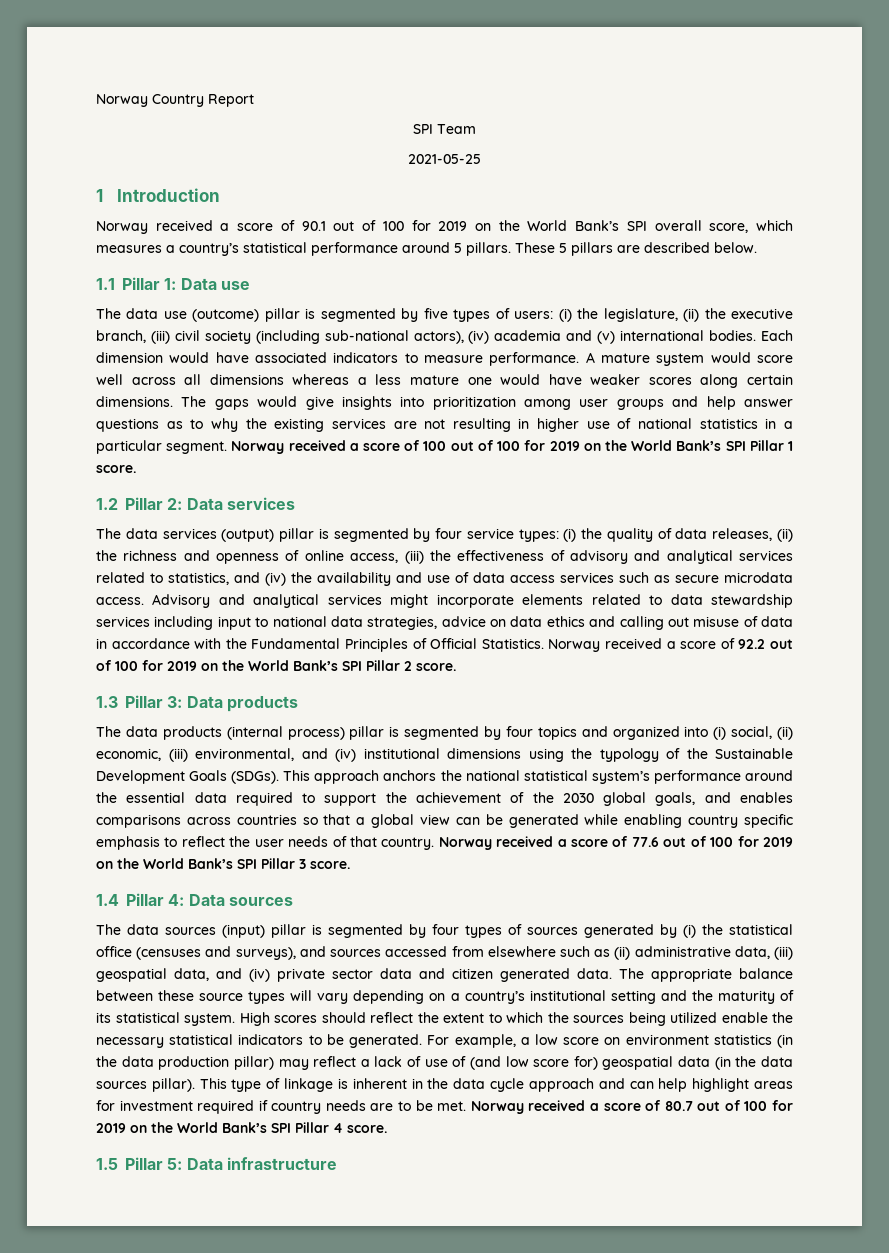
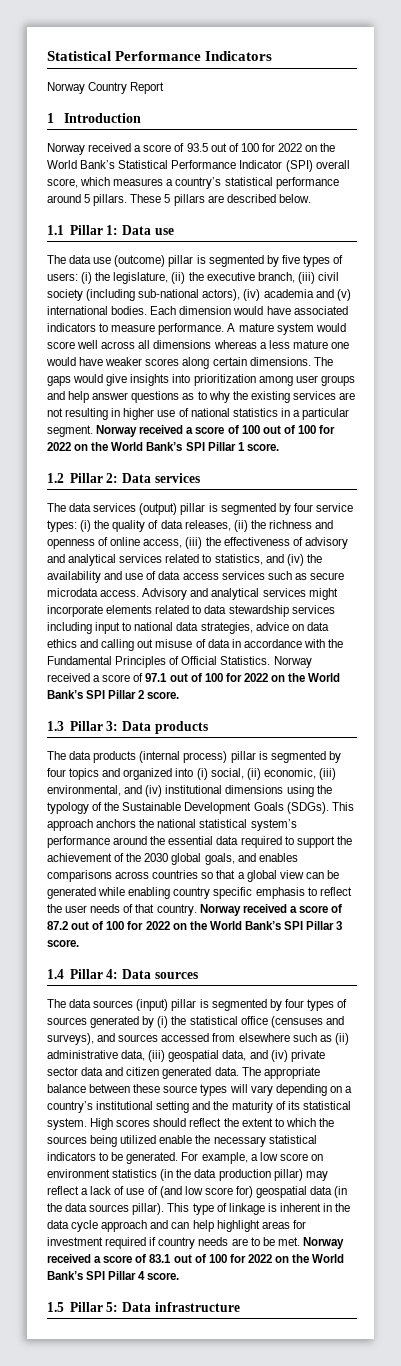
+ Statistical Performance Indicators
- SPI Team
- 2021-05-25
- Norway received a score of 90.1 out of 100 for 2019 on the World Bank’s SPI overall score, which measures a country’s statistical performance around 5 pillars.
+ Norway received a score of 93.5 out of 100 for 2022 on the World Bank’s Statistical Performance Indicator (SPI) overall score, which measures a country’s statistical performance around 5 pillars.
- Norway received a score of 100 out of 100 for 2019 on the World Bank’s SPI Pillar 1 score.
+ Norway received a score of 100 out of 100 for 2022 on the World Bank’s SPI Pillar 1 score.
- Norway received a score of 92.2 out of 100 for 2019 on the World Bank’s SPI Pillar 2 score.
+ Norway received a score of 97.1 out of 100 for 2022 on the World Bank’s SPI Pillar 2 score.
- Norway received a score of 77.6 out of 100 for 2019 on the World Bank’s SPI Pillar 3 score.
+ Norway received a score of 87.2 out of 100 for 2022 on the World Bank’s SPI Pillar 3 score.
- Norway received a score of 80.7 out of 100 for 2019 on the World Bank’s SPI Pillar 4 score.
+ Norway received a score of 83.1 out of 100 for 2022 on the World Bank’s SPI Pillar 4 score.

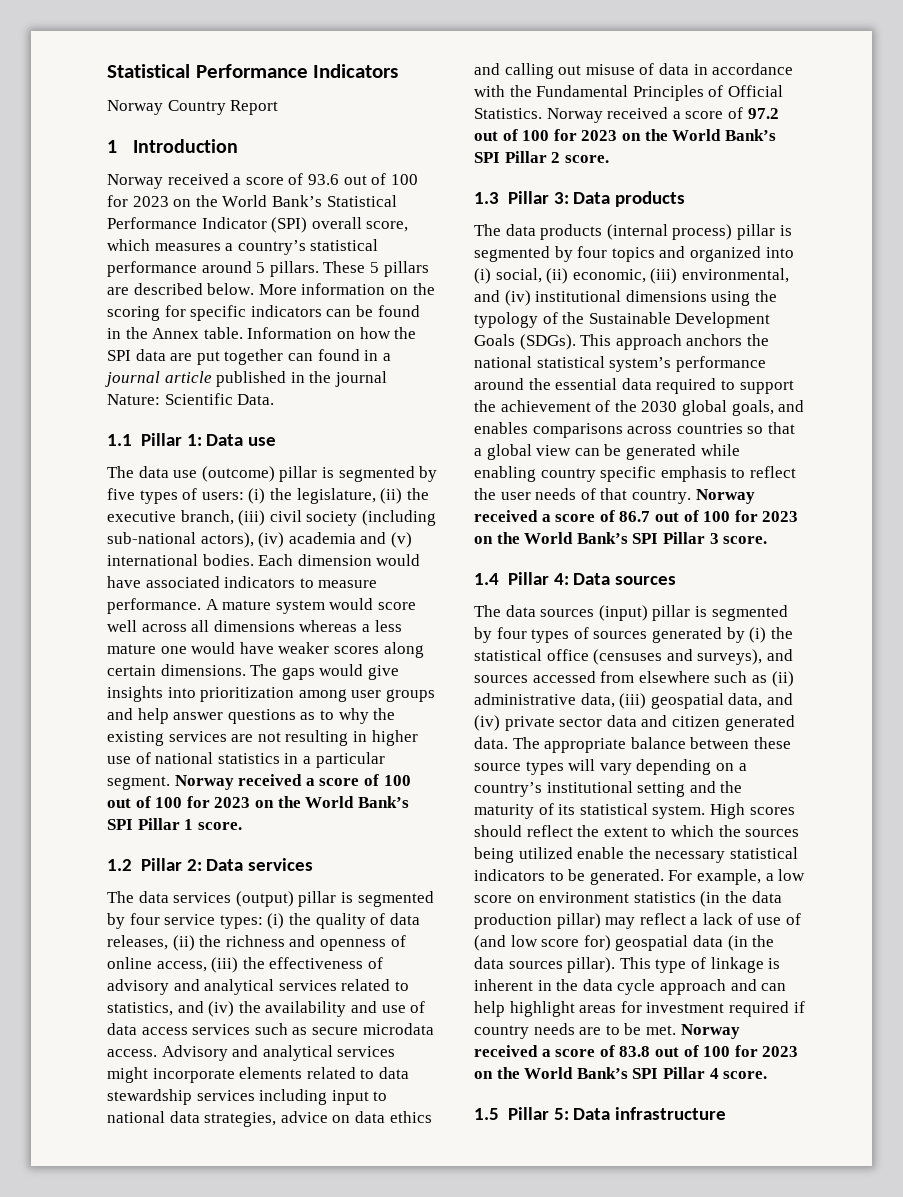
- Norway received a score of 93.5 out of 100 for 2022 on the World Bank’s Statistical Performance Indicator (SPI) overall score, which measures a country’s statistical performance around 5 pillars.
+ Norway received a score of 93.6 out of 100 for 2023 on the World Bank’s Statistical Performance Indicator (SPI) overall score, which measures a country’s statistical performance around 5 pillars.
+ More information on the scoring for specific indicators can be found in the Annex table. Information on how the SPI data are put together can found in a journal article published in the journal Nature: Scientific Data.
- Norway received a score of 100 out of 100 for 2022 on the World Bank’s SPI Pillar 1 score.
+ Norway received a score of 100 out of 100 for 2023 on the World Bank’s SPI Pillar 1 score.
- Norway received a score of 97.1 out of 100 for 2022 on the World Bank’s SPI Pillar 2 score.
+ Norway received a score of 97.2 out of 100 for 2023 on the World Bank’s SPI Pillar 2 score.
- Norway received a score of 87.2 out of 100 for 2022 on the World Bank’s SPI Pillar 3 score.
+ Norway received a score of 86.7 out of 100 for 2023 on the World Bank’s SPI Pillar 3 score.
- Norway received a score of 83.1 out of 100 for 2022 on the World Bank’s SPI Pillar 4 score.
+ Norway received a score of 83.8 out of 100 for 2023 on the World Bank’s SPI Pillar 4 score.

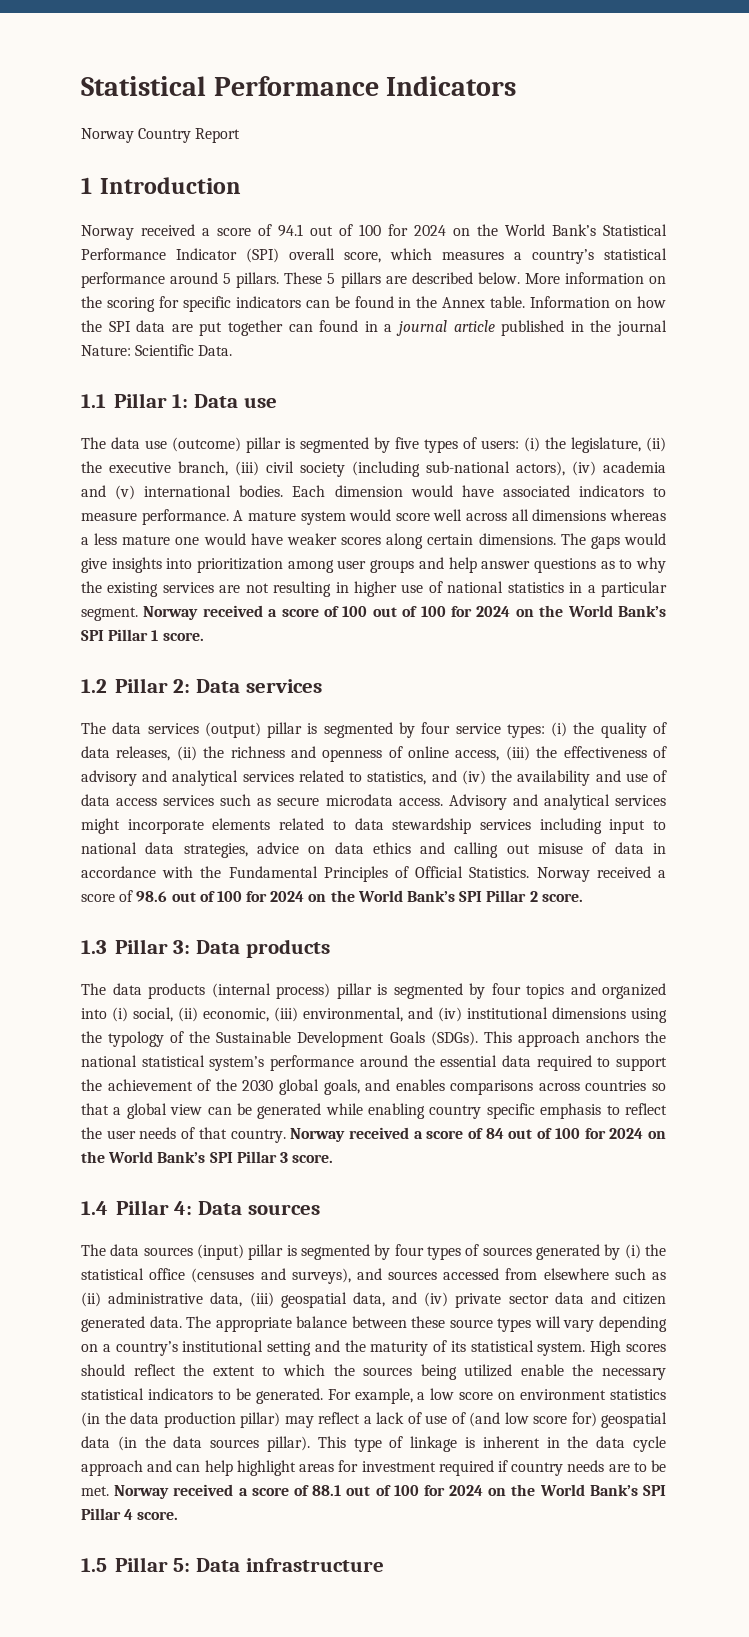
- Norway received a score of 93.6 out of 100 for 2023 on the World Bank’s Statistical Performance Indicator (SPI) overall score, which measures a country’s statistical performance around 5 pillars.
+ Norway received a score of 94.1 out of 100 for 2024 on the World Bank’s Statistical Performance Indicator (SPI) overall score, which measures a country’s statistical performance around 5 pillars.
- Norway received a score of 100 out of 100 for 2023 on the World Bank’s SPI Pillar 1 score.
+ Norway received a score of 100 out of 100 for 2024 on the World Bank’s SPI Pillar 1 score.
- Norway received a score of 97.2 out of 100 for 2023 on the World Bank’s SPI Pillar 2 score.
+ Norway received a score of 98.6 out of 100 for 2024 on the World Bank’s SPI Pillar 2 score.
- Norway received a score of 86.7 out of 100 for 2023 on the World Bank’s SPI Pillar 3 score.
+ Norway received a score of 84 out of 100 for 2024 on the World Bank’s SPI Pillar 3 score.
- Norway received a score of 83.8 out of 100 for 2023 on the World Bank’s SPI Pillar 4 score.
+ Norway received a score of 88.1 out of 100 for 2024 on the World Bank’s SPI Pillar 4 score.

